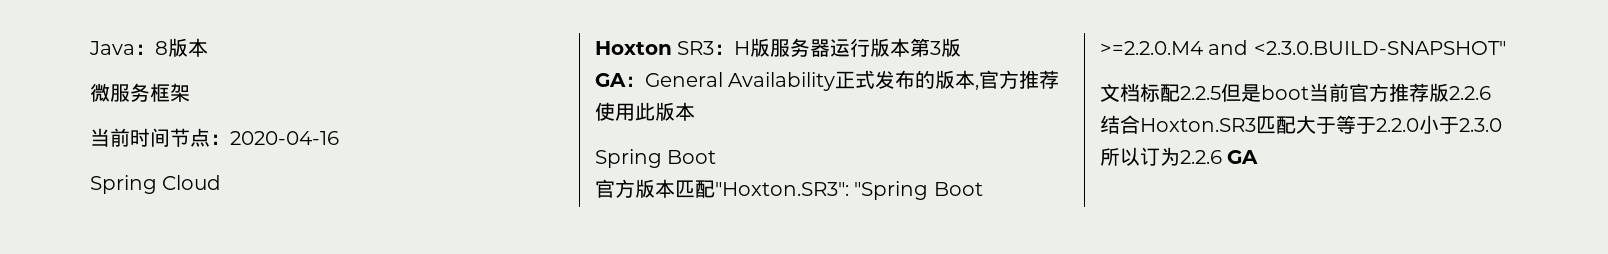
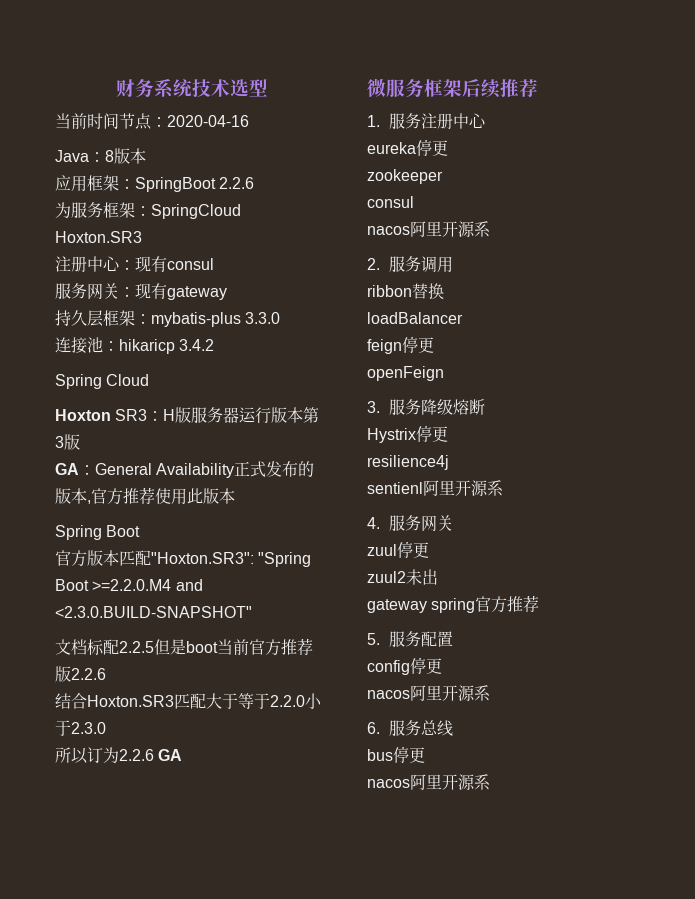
- Java：8版本
- 微服务框架
+ 财务系统技术选型
+ Java：8版本
+ 应用框架：SpringBoot 2.2.6
+ 为服务框架：SpringCloud Hoxton.SR3
+ 注册中心：现有consul
+ 服务网关：现有gateway
+ 持久层框架：mybatis-plus 3.3.0
+ 连接池：hikaricp 3.4.2
+ 微服务框架后续推荐
+ 1.服务注册中心
+ eureka停更
+ zookeeper
+ consul
+ nacos阿里开源系
+ 2.服务调用
+ ribbon替换
+ loadBalancer
+ feign停更
+ openFeign
+ 3.服务降级熔断
+ Hystrix停更
+ resilience4j
+ sentienl阿里开源系
+ 4.服务网关
+ zuul停更
+ zuul2未出
+ gateway spring官方推荐
+ 5.服务配置
+ config停更
+ nacos阿里开源系
+ 6.服务总线
+ bus停更
+ nacos阿里开源系

